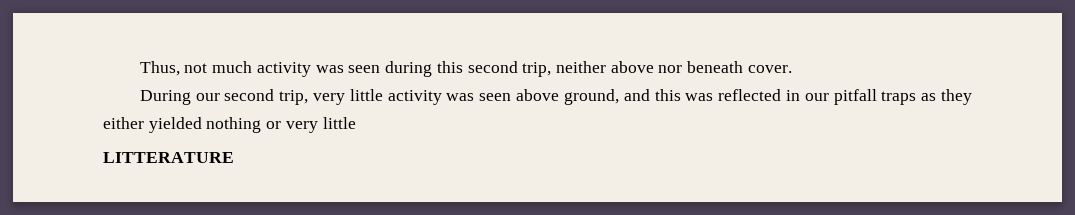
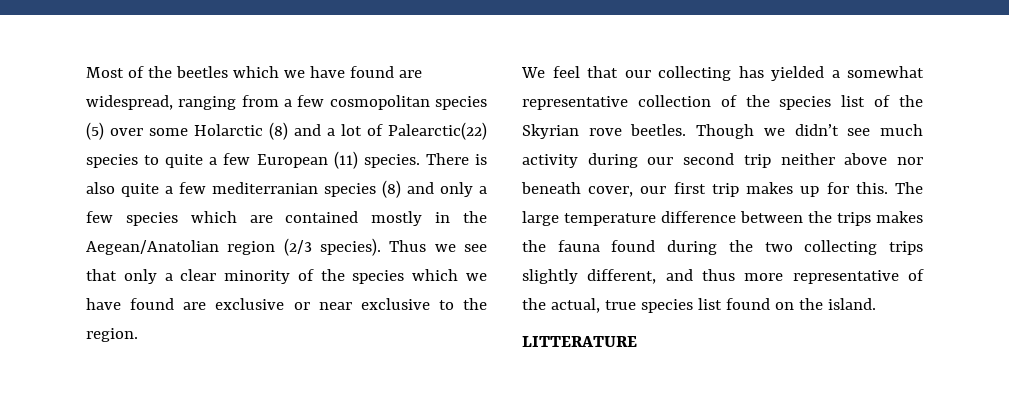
- Thus, not much activity was seen during this second trip, neither above nor beneath cover.
- During our second trip, very little activity was seen above ground, and this was reflected in our pitfall traps as they either yielded nothing or very little
+ Most of the beetles which we have found are widespread, ranging from a few cosmopolitan species (5) over some Holarctic (8) and a lot of Palearctic(22) species to quite a few European (11) species. There is also quite a few mediterranian species (8) and only a few species which are contained mostly in the Aegean/Anatolian region (2/3 species). Thus we see that only a clear minority of the species which we have found are exclusive or near exclusive to the region.
+ We feel that our collecting has yielded a somewhat representative collection of the species list of the Skyrian rove beetles. Though we didn’t see much activity during our second trip neither above nor beneath cover, our first trip makes up for this. The large temperature difference between the trips makes the fauna found during the two collecting trips slightly different, and thus more representative of the actual, true species list found on the island.

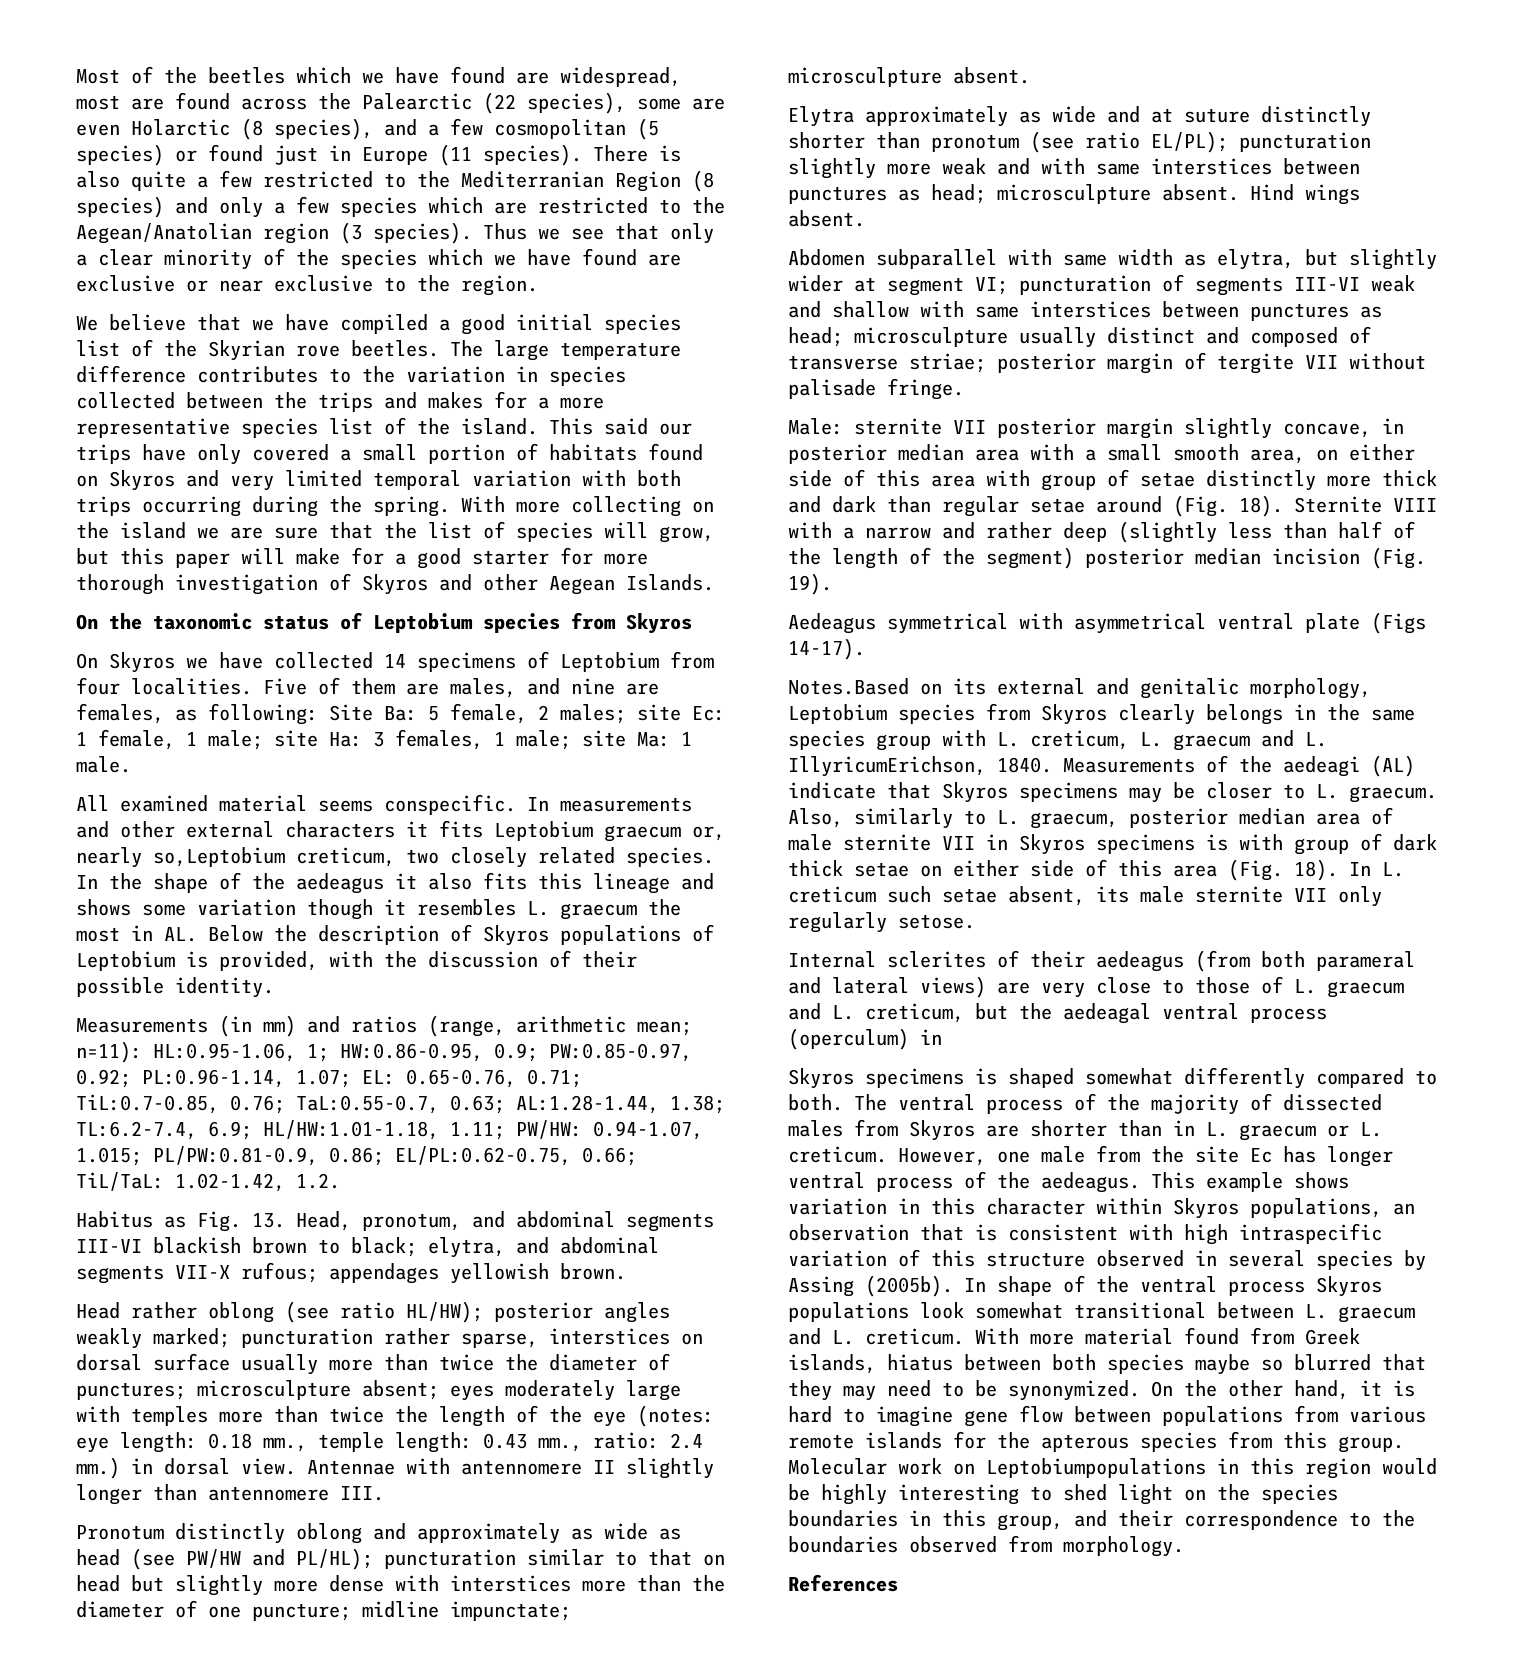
- Most of the beetles which we have found are widespread, ranging from a few cosmopolitan species (5) over some Holarctic (8) and a lot of Palearctic(22) species to quite a few European (11) species.
+ Most of the beetles which we have found are widespread, most are found across the Palearctic (22 species), some are even Holarctic (8 species), and a few cosmopolitan (5 species) or found just in Europe (11 species).
- There is also quite a few mediterranian species (8) and only a few species which are contained mostly in the Aegean/Anatolian region (2/3 species).
+ There is also quite a few restricted to the Mediterranian Region (8 species) and only a few species which are restricted to the Aegean/Anatolian region (3 species).
- We feel that our collecting has yielded a somewhat representative collection of the species list of the Skyrian rove beetles.
+ We believe that we have compiled a good initial species list of the Skyrian rove beetles.
- Though we didn’t see much activity during our second trip neither above nor beneath cover, our first trip makes up for this. The large temperature difference between the trips makes the fauna found during the two collecting trips slightly different, and thus more representative of the actual, true species list found on the island.
- LITTERATURE
+ The large temperature difference contributes to the variation in species collected between the trips and makes for a more representative species list of the island. This said our trips have only covered a small portion of habitats found on Skyros and very limited temporal variation with both trips occurring during the spring. With more collecting on the island we are sure that the list of species will grow, but this paper will make for a good starter for more thorough investigation of Skyros and other Aegean Islands.
+ On the taxonomic status of Leptobium species from Skyros
+ On Skyros we have collected 14 specimens of Leptobium from four localities. Five of them are males, and nine are females, as following: Site Ba: 5 female, 2 males; site Ec: 1 female, 1 male; site Ha: 3 females, 1 male; site Ma: 1 male.
+ All examined material seems conspecific. In measurements and other external characters it fits Leptobium graecum or, nearly so,Leptobium creticum, two closely related species. In the shape of the aedeagus it also fits this lineage and shows some variation though it resembles L. graecum the most in AL. Below the description of Skyros populations of Leptobium is provided, with the discussion of their possible identity.
+ Measurements (in mm) and ratios (range, arithmetic mean; n=11): HL:0.95-1.06, 1; HW:0.86-0.95, 0.9; PW:0.85-0.97, 0.92; PL:0.96-1.14, 1.07; EL: 0.65-0.76, 0.71; TiL:0.7-0.85, 0.76; TaL:0.55-0.7, 0.63; AL:1.28-1.44, 1.38; TL:6.2-7.4, 6.9; HL/HW:1.01-1.18, 1.11; PW/HW: 0.94-1.07, 1.015; PL/PW:0.81-0.9, 0.86; EL/PL:0.62-0.75, 0.66; TiL/TaL: 1.02-1.42, 1.2.
+ Habitus as Fig. 13. Head, pronotum, and abdominal segments III-VI blackish brown to black; elytra, and abdominal segments VII-X rufous; appendages yellowish brown.
+ Head rather oblong (see ratio HL/HW); posterior angles weakly marked; puncturation rather sparse, interstices on dorsal surface usually more than twice the diameter of punctures; microsculpture absent; eyes moderately large with temples more than twice the length of the eye (notes: eye length: 0.18 mm., temple length: 0.43 mm., ratio: 2.4 mm.) in dorsal view. Antennae with antennomere II slightly longer than antennomere III.
+ Pronotum distinctly oblong and approximately as wide as head (see PW/HW and PL/HL); puncturation similar to that on head but slightly more dense with interstices more than the diameter of one puncture; midline impunctate; microsculpture absent.
+ Elytra approximately as wide and at suture distinctly shorter than pronotum (see ratio EL/PL); puncturation slightly more weak and with same interstices between punctures as head; microsculpture absent. Hind wings absent.
+ Abdomen subparallel with same width as elytra, but slightly wider at segment VI; puncturation of segments III-VI weak and shallow with same interstices between punctures as head; microsculpture usually distinct and composed of transverse striae; posterior margin of tergite VII without palisade fringe.
+ Male: sternite VII posterior margin slightly concave, in posterior median area with a small smooth area, on either side of this area with group of setae distinctly more thick and dark than regular setae around (Fig. 18). Sternite VIII with a narrow and rather deep (slightly less than half of the length of the segment) posterior median incision (Fig. 19).
+ Aedeagus symmetrical with asymmetrical ventral plate (Figs 14-17).
+ Notes.Based on its external and genitalic morphology, Leptobium species from Skyros clearly belongs in the same species group with L. creticum, L. graecum and L. IllyricumErichson, 1840. Measurements of the aedeagi (AL) indicate that Skyros specimens may be closer to L. graecum. Also, similarly to L. graecum, posterior median area of male sternite VII in Skyros specimens is with group of dark thick setae on either side of this area (Fig. 18). In L. creticum such setae absent, its male sternite VII only regularly setose.
+ Internal sclerites of their aedeagus (from both parameral and lateral views) are very close to those of L. graecum and L. creticum, but the aedeagal ventral process (operculum) in
+ Skyros specimens is shaped somewhat differently compared to both. The ventral process of the majority of dissected males from Skyros are shorter than in L. graecum or L. creticum. However, one male from the site Ec has longer ventral process of the aedeagus. This example shows variation in this character within Skyros populations, an observation that is consistent with high intraspecific variation of this structure observed in several species by Assing (2005b). In shape of the ventral process Skyros populations look somewhat transitional between L. graecum and L. creticum. With more material found from Greek islands, hiatus between both species maybe so blurred that they may need to be synonymized. On the other hand, it is hard to imagine gene flow between populations from various remote islands for the apterous species from this group. Molecular work on Leptobiumpopulations in this region would be highly interesting to shed light on the species boundaries in this group, and their correspondence to the boundaries observed from morphology.
+ References

